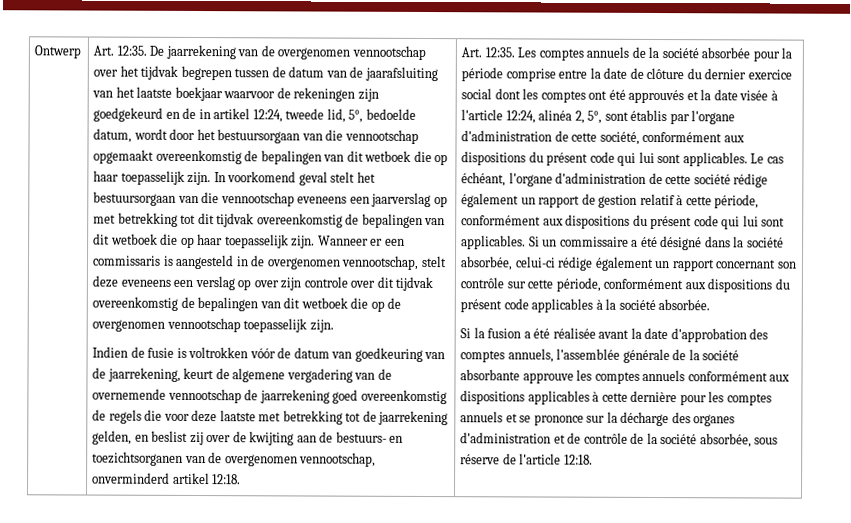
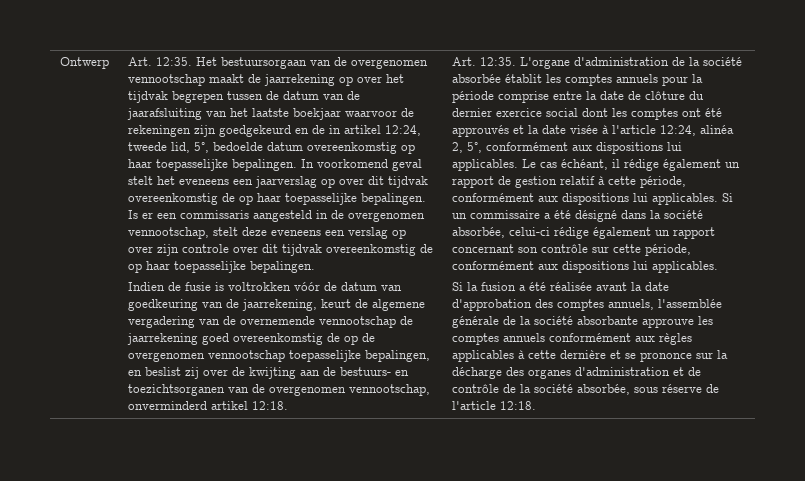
- De jaarrekening van de overgenomen vennootschap over het tijdvak begrepen tussen de datum van de jaarafsluiting van het laatste boekjaar waarvoor de rekeningen zijn goedgekeurd en de in artikel 12:24, tweede lid, 5°, bedoelde datum, wordt door het bestuursorgaan van die vennootschap opgemaakt overeenkomstig de bepalingen van dit wetboek die op haar toepasselijk zijn.
+ Het bestuursorgaan van de overgenomen vennootschap maakt de jaarrekening op over het tijdvak begrepen tussen de datum van de jaarafsluiting van het laatste boekjaar waarvoor de rekeningen zijn goedgekeurd en de in artikel 12:24, tweede lid, 5°, bedoelde datum overeenkomstig op haar toepasselijke bepalingen.
- In voorkomend geval stelt het bestuursorgaan van die vennootschap eveneens een jaarverslag op met betrekking tot dit tijdvak overeenkomstig de bepalingen van dit wetboek die op haar toepasselijk zijn. Wanneer er een commissaris is aangesteld in de overgenomen vennootschap, stelt deze eveneens een verslag op over zijn controle over dit tijdvak overeenkomstig de bepalingen van dit wetboek die op de overgenomen vennootschap toepasselijk zijn.
+ In voorkomend geval stelt het eveneens een jaarverslag op over dit tijdvak overeenkomstig de op haar toepasselijke bepalingen. Is er een commissaris aangesteld in de overgenomen vennootschap, stelt deze eveneens een verslag op over zijn controle over dit tijdvak overeenkomstig de op haar toepasselijke bepalingen.
- Indien de fusie is voltrokken vóór de datum van goedkeuring van de jaarrekening, keurt de algemene vergadering van de overnemende vennootschap de jaarrekening goed overeenkomstig de regels die voor deze laatste met betrekking tot de jaarrekening gelden, en beslist zij over de kwijting aan de bestuurs- en toezichtsorganen van de overgenomen vennootschap, onverminderd artikel 12:18.
+ Indien de fusie is voltrokken vóór de datum van goedkeuring van de jaarrekening, keurt de algemene vergadering van de overnemende vennootschap de jaarrekening goed overeenkomstig de op de overgenomen vennootschap toepasselijke bepalingen, en beslist zij over de kwijting aan de bestuurs- en toezichtsorganen van de overgenomen vennootschap, onverminderd artikel 12:18.
- Les comptes annuels de la société absorbée pour la période comprise entre la date de clôture du dernier exercice social dont les comptes ont été approuvés et la date visée à l'article 12:24, alinéa 2, 5°, sont établis par l'organe d'administration de cette société, conformément aux dispositions du présent code qui lui sont applicables. Le cas échéant, l'organe d'administration de cette société rédige également un rapport de gestion relatif à cette période, conformément aux dispositions du présent code qui lui sont applicables.
+ L'organe d'administration de la société absorbée établit les comptes annuels pour la période comprise entre la date de clôture du dernier exercice social dont les comptes ont été approuvés et la date visée à l'article 12:24, alinéa 2, 5°, conformément aux dispositions lui applicables. Le cas échéant, il rédige également un rapport de gestion relatif à cette période, conformément aux dispositions lui applicables.
- Si un commissaire a été désigné dans la société absorbée, celui-ci rédige également un rapport concernant son contrôle sur cette période, conformément aux dispositions du présent code applicables à la société absorbée.
+ Si un commissaire a été désigné dans la société absorbée, celui-ci rédige également un rapport concernant son contrôle sur cette période, conformément aux dispositions lui applicables.
- Si la fusion a été réalisée avant la date d'approbation des comptes annuels, l'assemblée générale de la société absorbante approuve les comptes annuels conformément aux dispositions applicables à cette dernière pour les comptes annuels et se prononce sur la décharge des organes d'administration et de contrôle de la société absorbée, sous réserve de l'article 12:18.
+ Si la fusion a été réalisée avant la date d'approbation des comptes annuels, l'assemblée générale de la société absorbante approuve les comptes annuels conformément aux règles applicables à cette dernière et se prononce sur la décharge des organes d'administration et de contrôle de la société absorbée, sous réserve de l'article 12:18.

